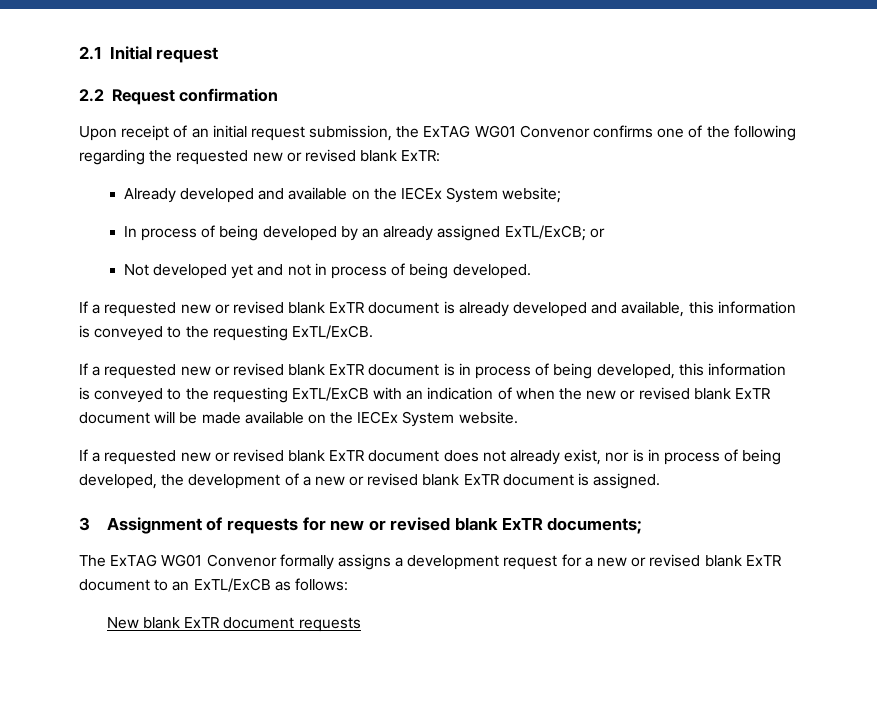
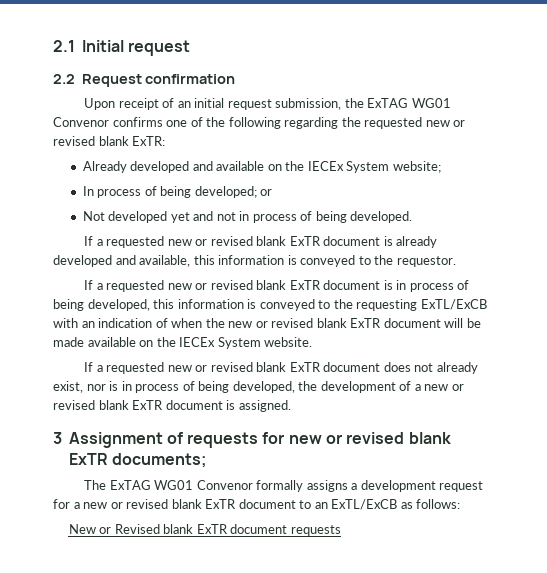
- In process of being developed by an already assigned ExTL/ExCB; or
+ In process of being developed; or
- If a requested new or revised blank ExTR document is already developed and available, this information is conveyed to the requesting ExTL/ExCB.
+ If a requested new or revised blank ExTR document is already developed and available, this information is conveyed to the requestor.
- New blank ExTR document requests
+ New or Revised blank ExTR document requests

